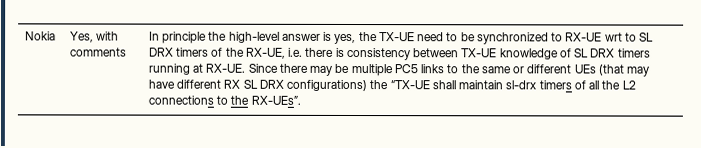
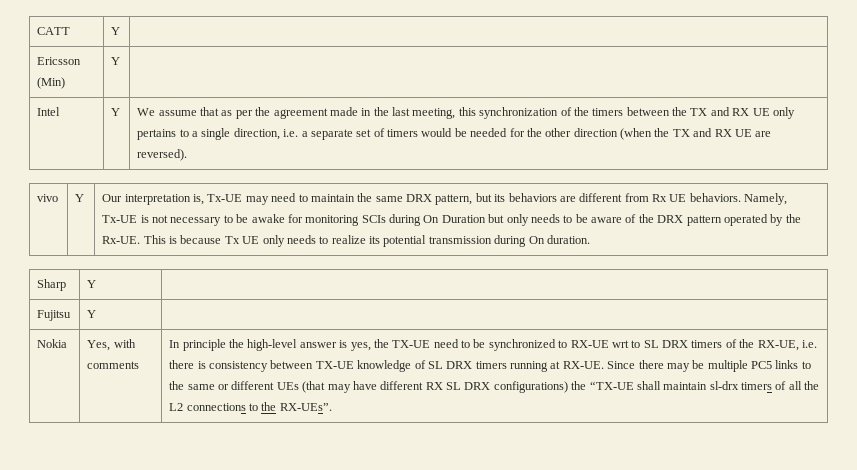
+ CATT | Y |
+ Ericsson (Min) | Y |
+ Intel | Y | We assume that as per the agreement made in the last meeting, this synchronization of the timers between the TX and RX UE only pertains to a single direction, i.e. a separate set of timers would be needed for the other direction (when the TX and RX UE are reversed).
+ vivo | Y | Our interpretation is, Tx-UE may need to maintain the same DRX pattern, but its behaviors are different from Rx UE behaviors. Namely, Tx-UE is not necessary to be awake for monitoring SCIs during On Duration but only needs to be aware of the DRX pattern operated by the Rx-UE. This is because Tx UE only needs to realize its potential transmission during On duration.
+ Sharp | Y |
+ Fujitsu | Y |

